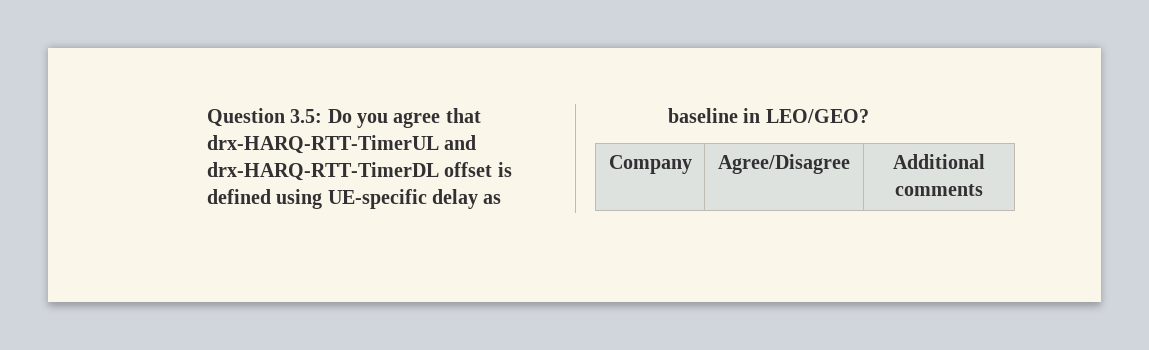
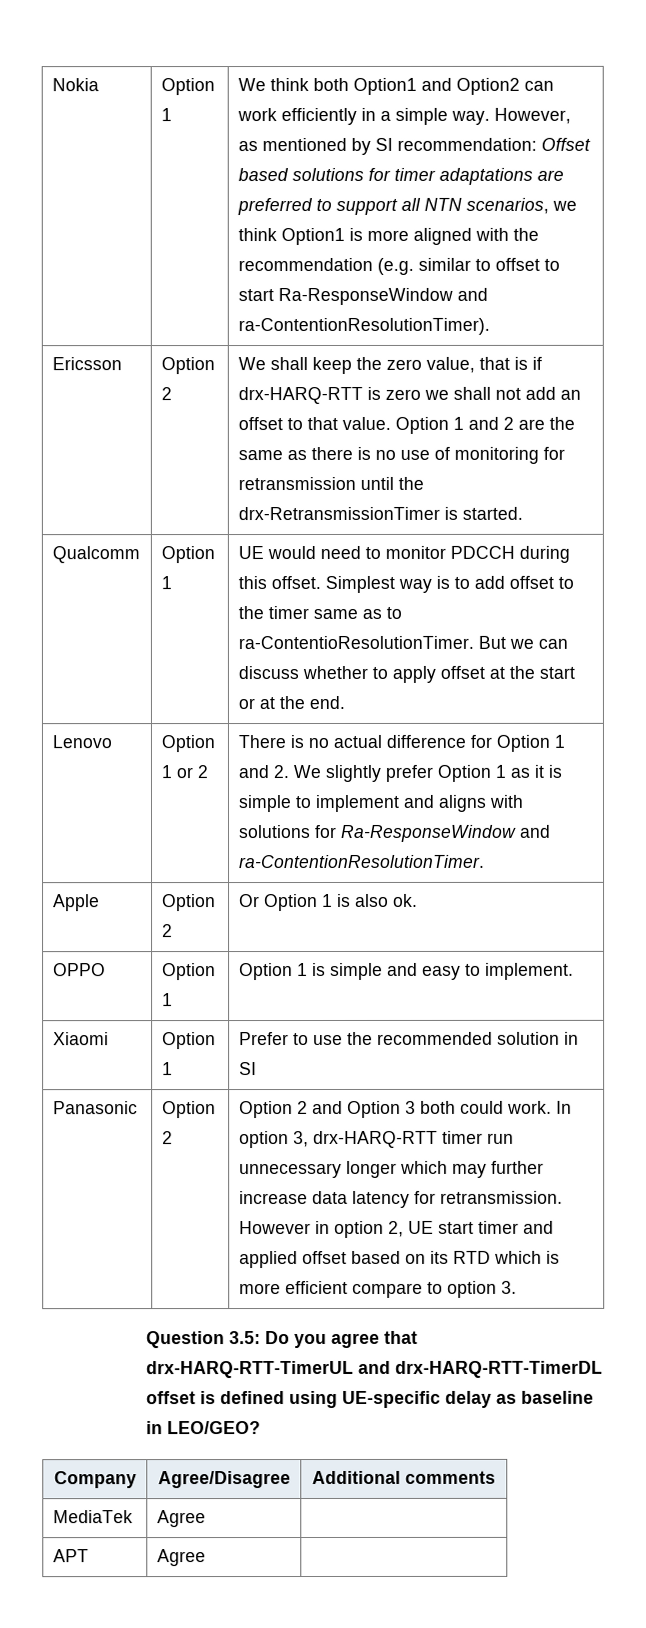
+ Nokia | Option 1 | We think both Option1 and Option2 can work efficiently in a simple way. However, as mentioned by SI recommendation: Offset based solutions for timer adaptations are preferred to support all NTN scenarios, we think Option1 is more aligned with the recommendation (e.g. similar to offset to start Ra-ResponseWindow and ra-ContentionResolutionTimer).
+ Ericsson | Option 2 | We shall keep the zero value, that is if drx-HARQ-RTT is zero we shall not add an offset to that value. Option 1 and 2 are the same as there is no use of monitoring for retransmission until the drx-RetransmissionTimer is started.
+ Qualcomm | Option 1 | UE would need to monitor PDCCH during this offset. Simplest way is to add offset to the timer same as to ra-ContentioResolutionTimer. But we can discuss whether to apply offset at the start or at the end.
+ Lenovo | Option 1 or 2 | There is no actual difference for Option 1 and 2. We slightly prefer Option 1 as it is simple to implement and aligns with solutions for Ra-ResponseWindow and ra-ContentionResolutionTimer.
+ Apple | Option 2 | Or Option 1 is also ok.
+ OPPO | Option 1 | Option 1 is simple and easy to implement.
+ Xiaomi | Option 1 | Prefer to use the recommended solution in SI
+ Panasonic | Option 2 | Option 2 and Option 3 both could work. In option 3, drx-HARQ-RTT timer run unnecessary longer which may further increase data latency for retransmission. However in option 2, UE start timer and applied offset based on its RTD which is more efficient compare to option 3.
+ MediaTek | Agree |
+ APT | Agree |

